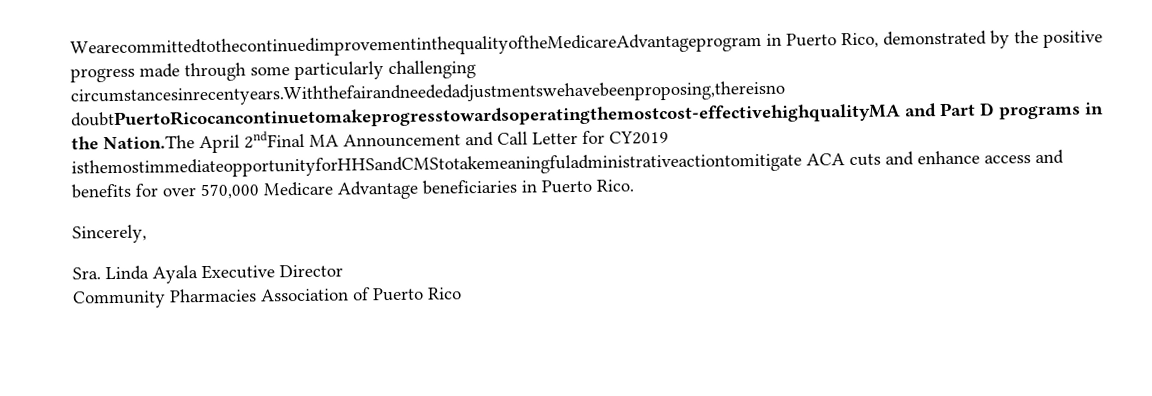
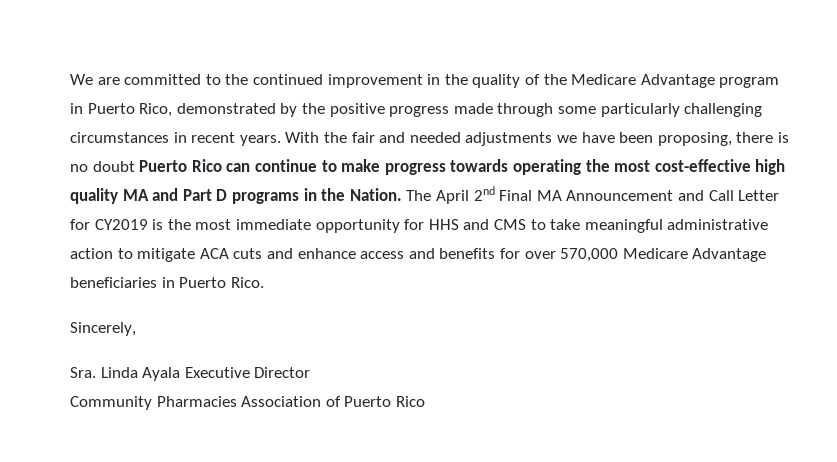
- WearecommittedtothecontinuedimprovementinthequalityoftheMedicareAdvantageprogram in Puerto Rico, demonstrated by the positive progress made through some particularly challenging circumstancesinrecentyears.Withthefairandneededadjustmentswehavebeenproposing,thereisno doubtPuertoRicocancontinuetomakeprogresstowardsoperatingthemostcost-effectivehighqualityMA and Part D programs in the Nation.The April 2ndFinal MA Announcement and Call Letter for CY2019 isthemostimmediateopportunityforHHSandCMStotakemeaningfuladministrativeactiontomitigate ACA cuts and enhance access and benefits for over 570,000 Medicare Advantage beneficiaries in Puerto Rico.
+ We are committed to the continued improvement in the quality of the Medicare Advantage program in Puerto Rico, demonstrated by the positive progress made through some particularly challenging circumstances in recent years. With the fair and needed adjustments we have been proposing, there is no doubt Puerto Rico can continue to make progress towards operating the most cost-effective high quality MA and Part D programs in the Nation. The April 2nd Final MA Announcement and Call Letter for CY2019 is the most immediate opportunity for HHS and CMS to take meaningful administrative action to mitigate ACA cuts and enhance access and benefits for over 570,000 Medicare Advantage beneficiaries in Puerto Rico.

